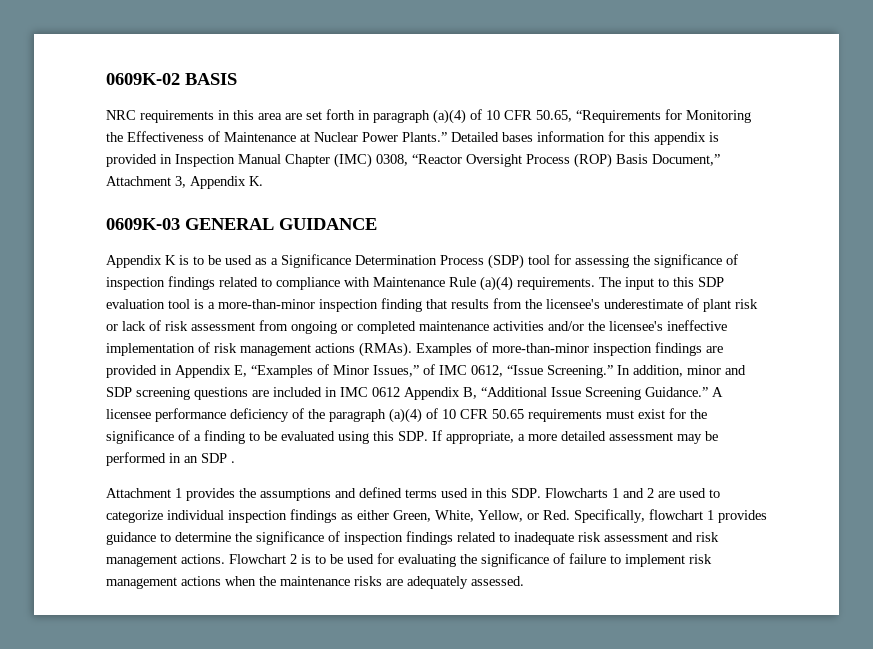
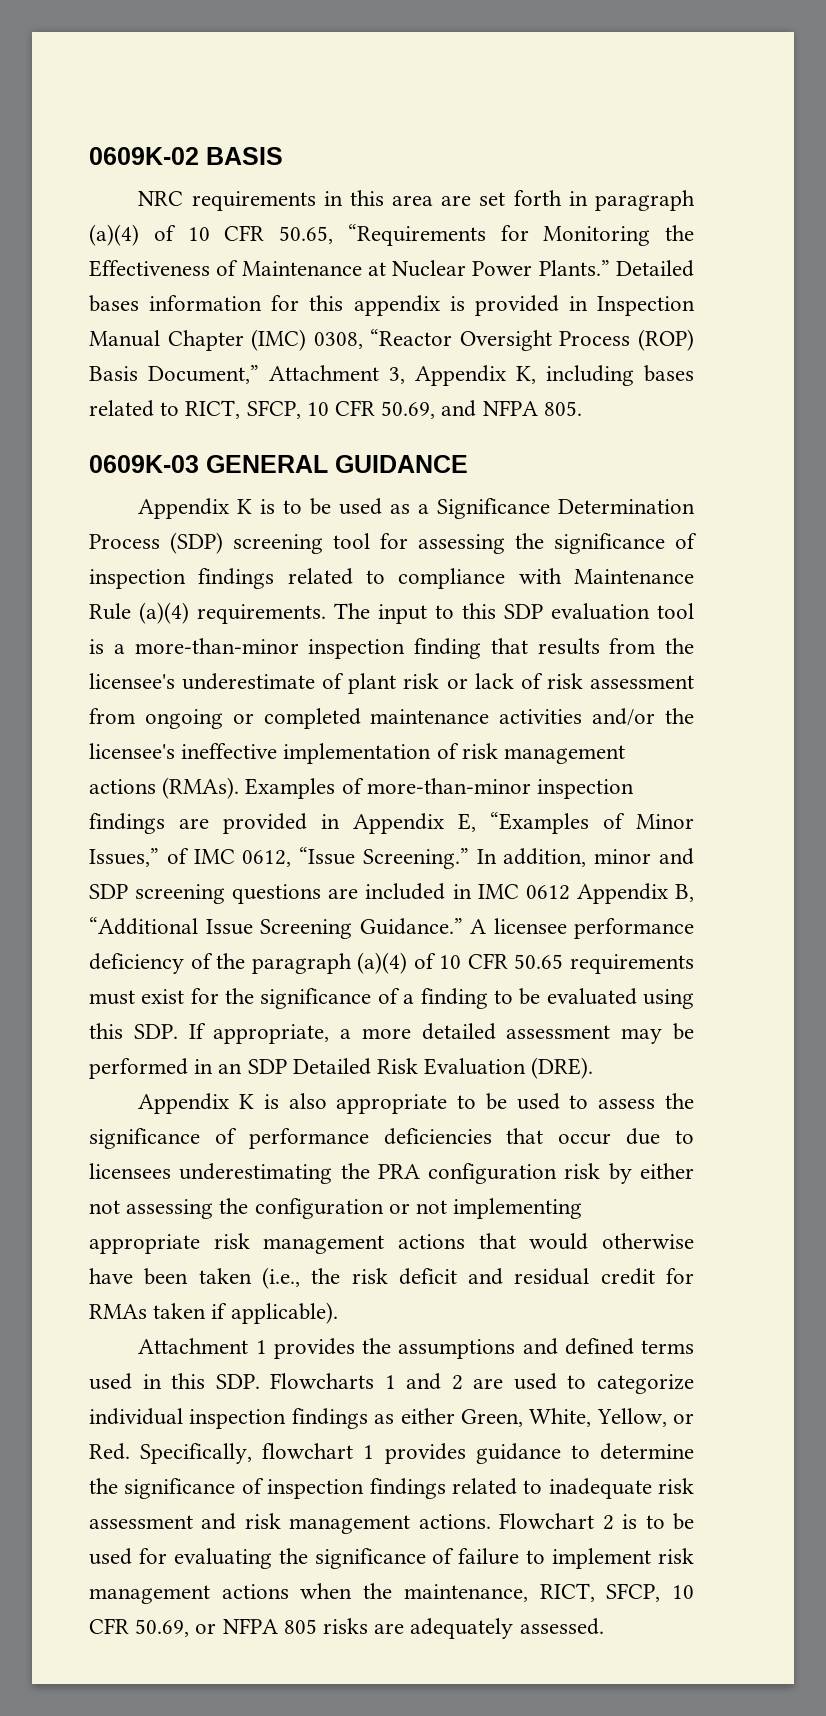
- Detailed bases information for this appendix is provided in Inspection Manual Chapter (IMC) 0308, “Reactor Oversight Process (ROP) Basis Document,” Attachment 3, Appendix K.
+ Detailed bases information for this appendix is provided in Inspection Manual Chapter (IMC) 0308, “Reactor Oversight Process (ROP) Basis Document,” Attachment 3, Appendix K, including bases related to RICT, SFCP, 10 CFR 50.69, and NFPA 805.
- Appendix K is to be used as a Significance Determination Process (SDP) tool for assessing the significance of inspection findings related to compliance with Maintenance Rule (a)(4) requirements.
+ Appendix K is to be used as a Significance Determination Process (SDP) screening tool for assessing the significance of inspection findings related to compliance with Maintenance Rule (a)(4) requirements.
- A licensee performance deficiency of the paragraph (a)(4) of 10 CFR 50.65 requirements must exist for the significance of a finding to be evaluated using this SDP. If appropriate, a more detailed assessment may be performed in an SDP .
+ A licensee performance deficiency of the paragraph (a)(4) of 10 CFR 50.65 requirements must exist for the significance of a finding to be evaluated using this SDP. If appropriate, a more detailed assessment may be performed in an SDP Detailed Risk Evaluation (DRE).
+ Appendix K is also appropriate to be used to assess the significance of performance deficiencies that occur due to licensees underestimating the PRA configuration risk by either not assessing the configuration or not implementing appropriate risk management actions that would otherwise have been taken (i.e., the risk deficit and residual credit for RMAs taken if applicable).
- Flowchart 2 is to be used for evaluating the significance of failure to implement risk management actions when the maintenance risks are adequately assessed.
+ Flowchart 2 is to be used for evaluating the significance of failure to implement risk management actions when the maintenance, RICT, SFCP, 10 CFR 50.69, or NFPA 805 risks are adequately assessed.

